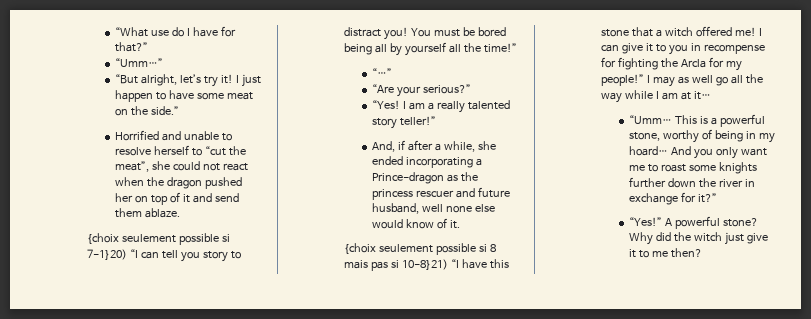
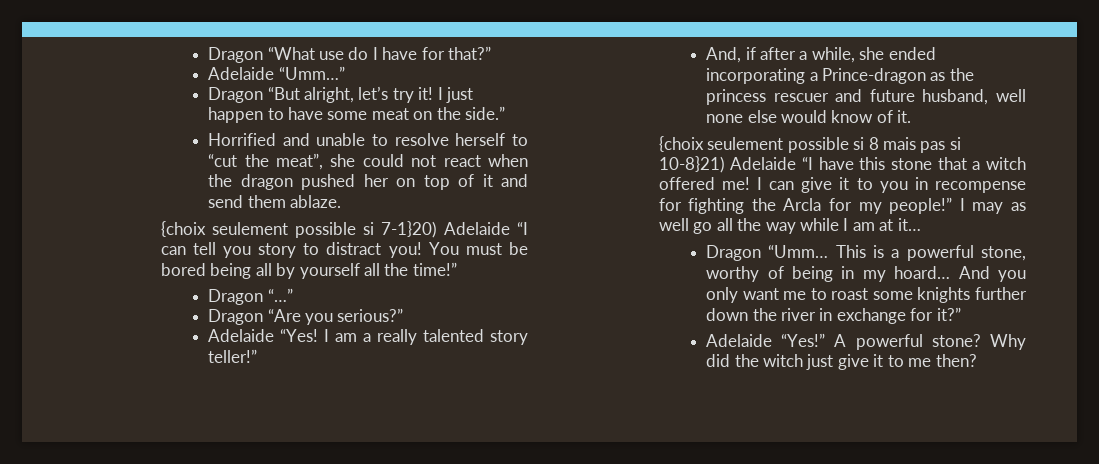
- “What use do I have for that?”
+ Dragon “What use do I have for that?”
- “Umm…”
+ Adelaide “Umm…”
- “But alright, let’s try it!
+ Dragon “But alright, let’s try it!
- {choix seulement possible si 7-1}20) “I can tell you story to distract you!
+ {choix seulement possible si 7-1}20) Adelaide “I can tell you story to distract you!
- “…”
+ Dragon “…”
- “Are your serious?”
+ Dragon “Are you serious?”
- “Yes!
+ Adelaide “Yes!
- {choix seulement possible si 8 mais pas si 10-8}21) “I have this stone that a witch offered me!
+ {choix seulement possible si 8 mais pas si 10-8}21) Adelaide “I have this stone that a witch offered me!
- “Umm…
+ Dragon “Umm…
- “Yes!”
+ Adelaide “Yes!”

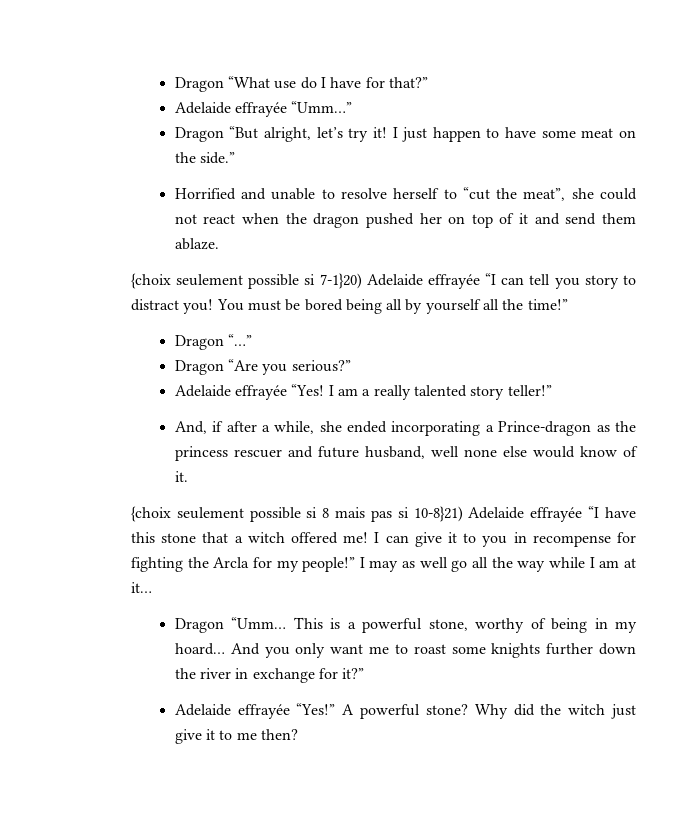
- Adelaide “Umm…”
+ Adelaide effrayée “Umm…”
- {choix seulement possible si 7-1}20) Adelaide “I can tell you story to distract you!
+ {choix seulement possible si 7-1}20) Adelaide effrayée “I can tell you story to distract you!
- Adelaide “Yes!
+ Adelaide effrayée “Yes!
- {choix seulement possible si 8 mais pas si 10-8}21) Adelaide “I have this stone that a witch offered me!
+ {choix seulement possible si 8 mais pas si 10-8}21) Adelaide effrayée “I have this stone that a witch offered me!
- Adelaide “Yes!”
+ Adelaide effrayée “Yes!”

